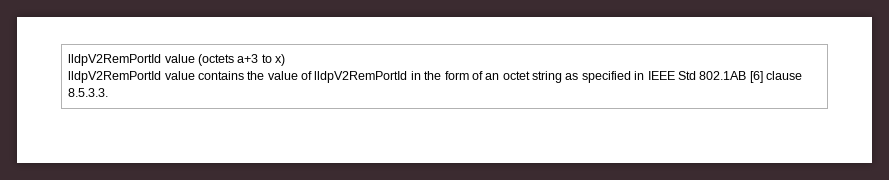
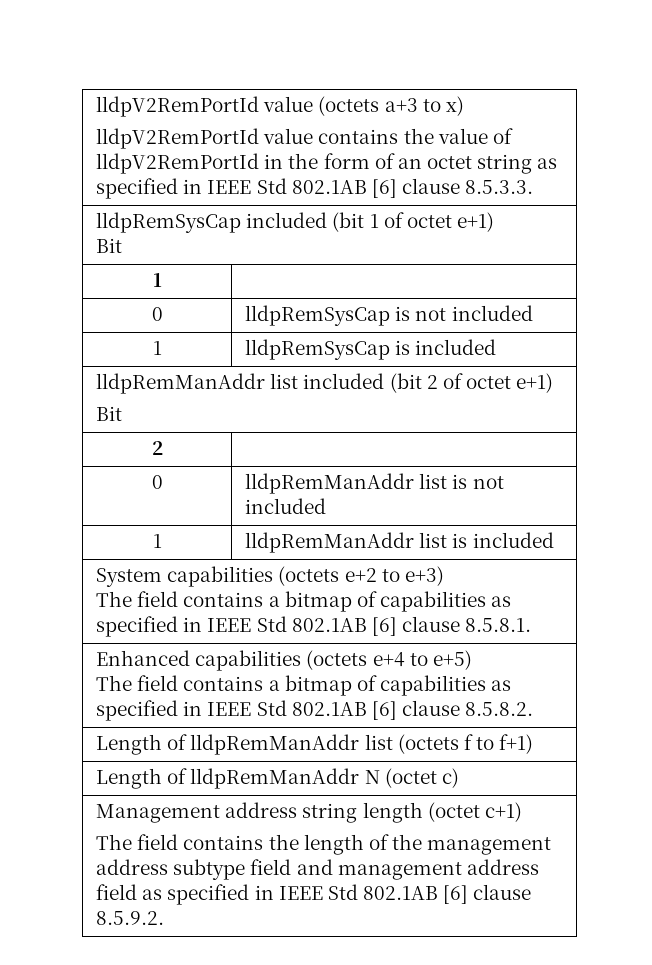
+ lldpRemSysCap included (bit 1 of octet e+1)
+ Bit
+ 1 |
+ 0 | lldpRemSysCap is not included
+ 1 | lldpRemSysCap is included
+ lldpRemManAddr list included (bit 2 of octet e+1)
+ Bit
+ 2 |
+ 0 | lldpRemManAddr list is not included
+ 1 | lldpRemManAddr list is included
+ System capabilities (octets e+2 to e+3)
+ The field contains a bitmap of capabilities as specified in IEEE Std 802.1AB [6] clause 8.5.8.1.
+ Enhanced capabilities (octets e+4 to e+5)
+ The field contains a bitmap of capabilities as specified in IEEE Std 802.1AB [6] clause 8.5.8.2.
+ Length of lldpRemManAddr list (octets f to f+1)
+ Length of lldpRemManAddr N (octet c)
+ Management address string length (octet c+1)
+ The field contains the length of the management address subtype field and management address field as specified in IEEE Std 802.1AB [6] clause 8.5.9.2.

